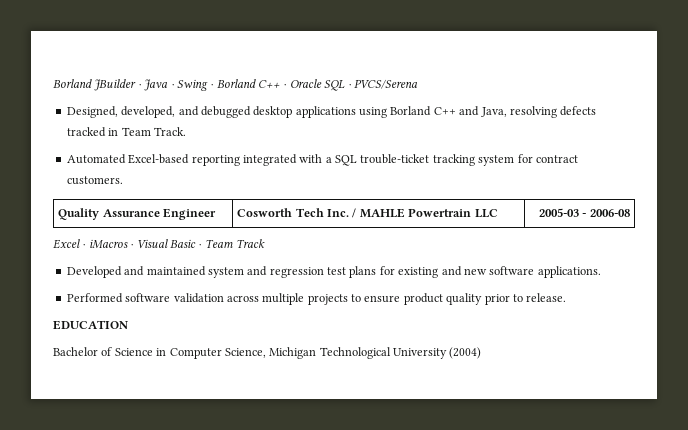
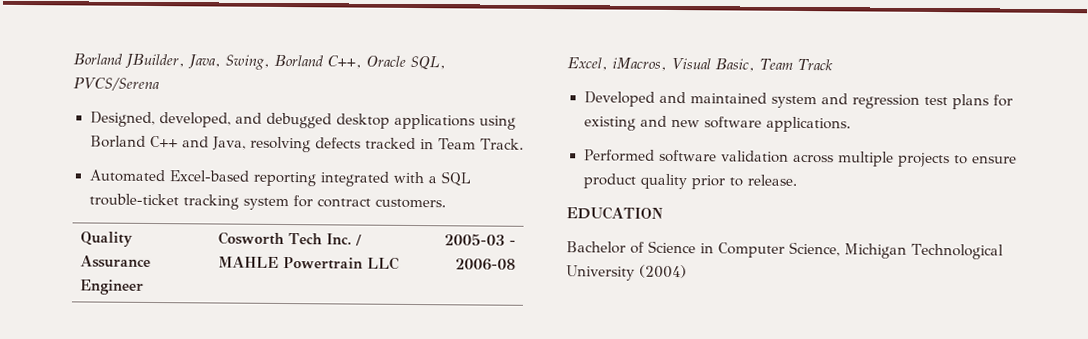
- Borland JBuilder · Java · Swing · Borland C++ · Oracle SQL · PVCS/Serena
+ Borland JBuilder, Java, Swing, Borland C++, Oracle SQL, PVCS/Serena
- Excel · iMacros · Visual Basic · Team Track
+ Excel, iMacros, Visual Basic, Team Track

